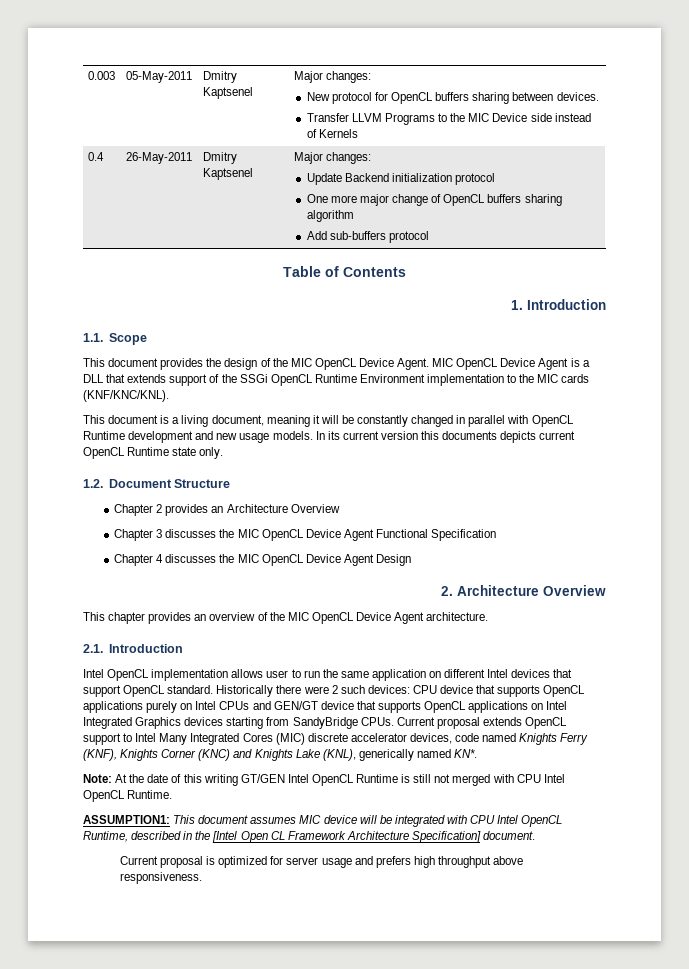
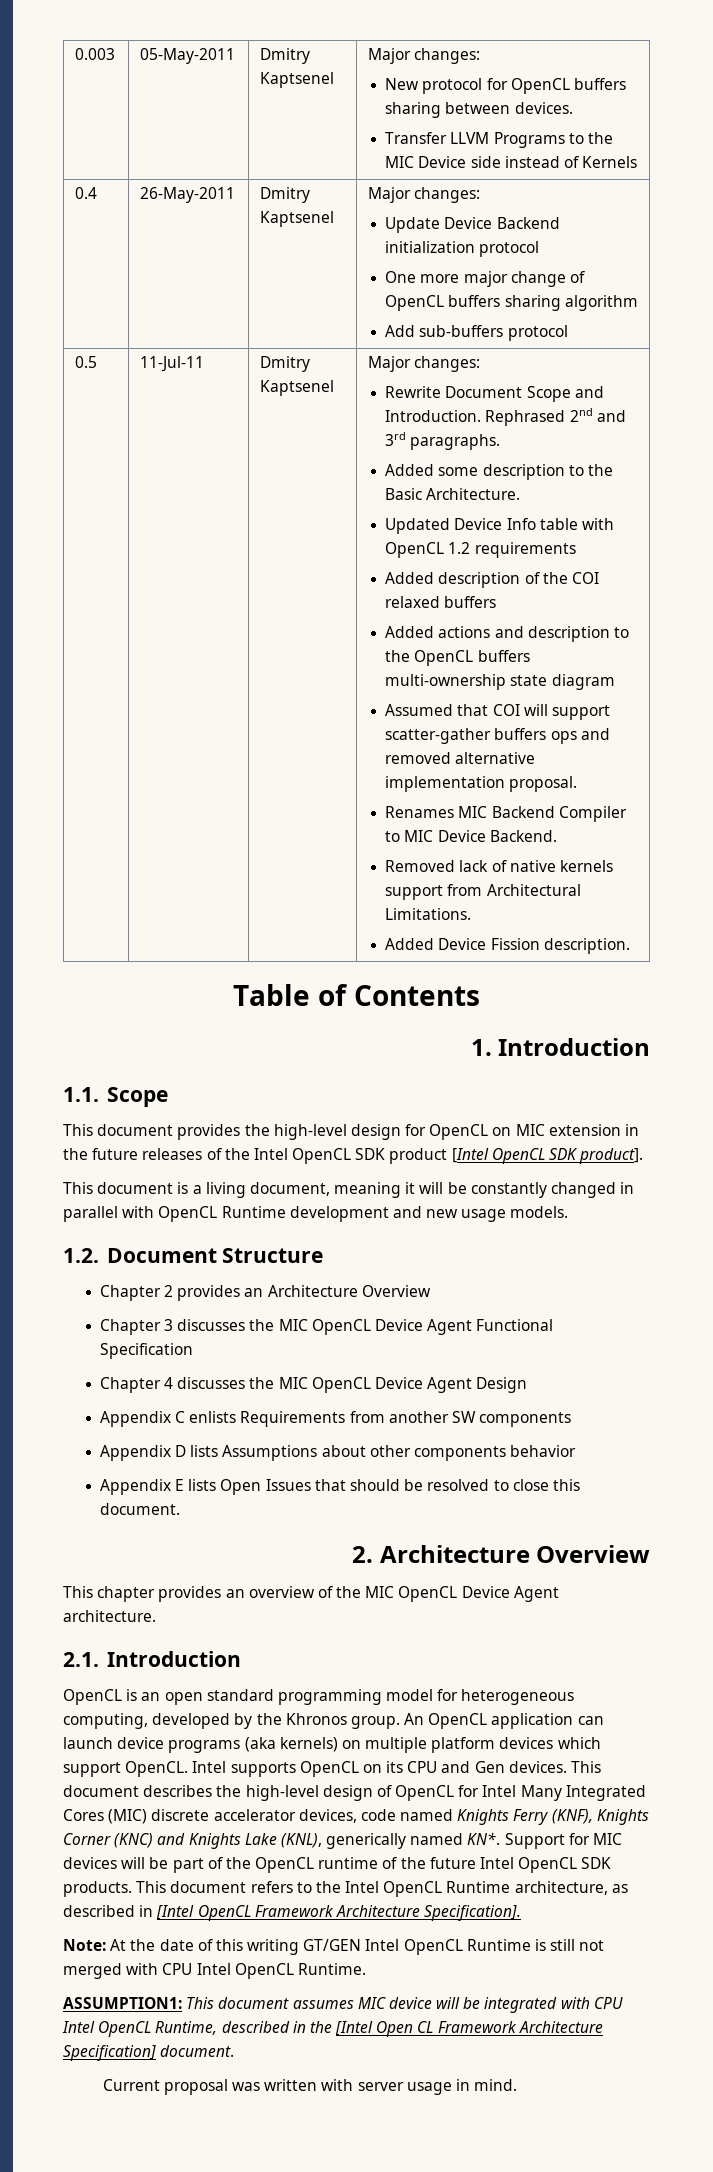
  0.4 | 26-May-2011 | Dmitry Kaptsenel | Major changes:
- Update Backend initialization protocol
+ Update Device Backend initialization protocol
+ 0.5 | 11-Jul-11 | Dmitry Kaptsenel | Major changes:
+ Rewrite Document Scope and Introduction. Rephrased 2nd and 3rd paragraphs.
+ Added some description to the Basic Architecture.
+ Updated Device Info table with OpenCL 1.2 requirements
+ Added description of the COI relaxed buffers
+ Added actions and description to the OpenCL buffers multi-ownership state diagram
+ Assumed that COI will support scatter-gather buffers ops and removed alternative implementation proposal.
+ Renames MIC Backend Compiler to MIC Device Backend.
+ Removed lack of native kernels support from Architectural Limitations.
+ Added Device Fission description.
- This document provides the design of the MIC OpenCL Device Agent. MIC OpenCL Device Agent is a DLL that extends support of the SSGi OpenCL Runtime Environment implementation to the MIC cards (KNF/KNC/KNL).
+ This document provides the high-level design for OpenCL on MIC extension in the future releases of the Intel OpenCL SDK product [Intel OpenCL SDK product].
- In its current version this documents depicts current OpenCL Runtime state only.
+ Appendix C enlists Requirements from another SW components
+ Appendix D lists Assumptions about other components behavior
+ Appendix E lists Open Issues that should be resolved to close this document.
- Intel OpenCL implementation allows user to run the same application on different Intel devices that support OpenCL standard. Historically there were 2 such devices: CPU device that supports OpenCL applications purely on Intel CPUs and GEN/GT device that supports OpenCL applications on Intel Integrated Graphics devices starting from SandyBridge CPUs. Current proposal extends OpenCL support to Intel Many Integrated Cores (MIC) discrete accelerator devices, code named Knights Ferry (KNF), Knights Corner (KNC) and Knights Lake (KNL), generically named KN*.
+ OpenCL is an open standard programming model for heterogeneous computing, developed by the Khronos group. An OpenCL application can launch device programs (aka kernels) on multiple platform devices which support OpenCL. Intel supports OpenCL on its CPU and Gen devices. This document describes the high-level design of OpenCL for Intel Many Integrated Cores (MIC) discrete accelerator devices, code named Knights Ferry (KNF), Knights Corner (KNC) and Knights Lake (KNL), generically named KN*. Support for MIC devices will be part of the OpenCL runtime of the future Intel OpenCL SDK products. This document refers to the Intel OpenCL Runtime architecture, as described in [Intel OpenCL Framework Architecture Specification].
- Current proposal is optimized for server usage and prefers high throughput above responsiveness.
+ Current proposal was written with server usage in mind.

